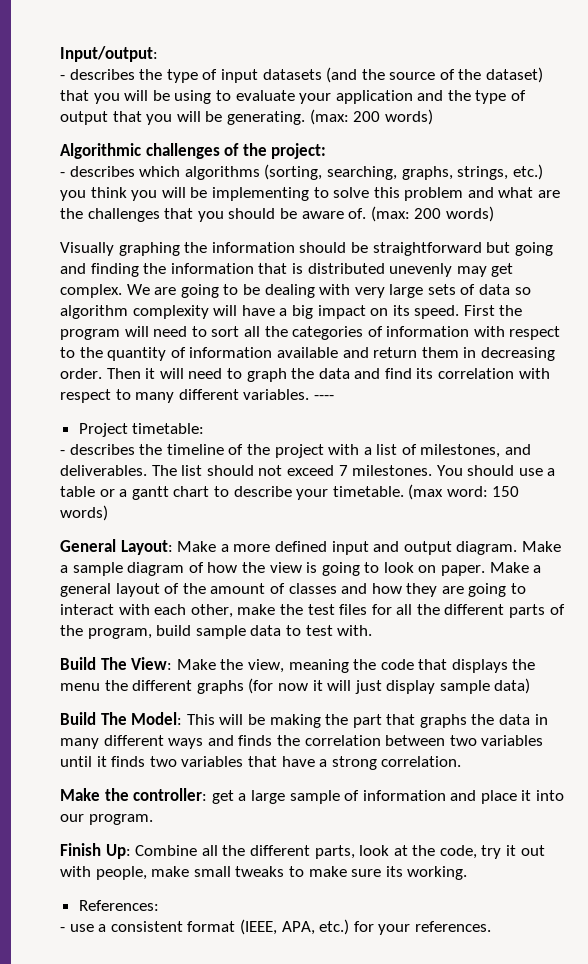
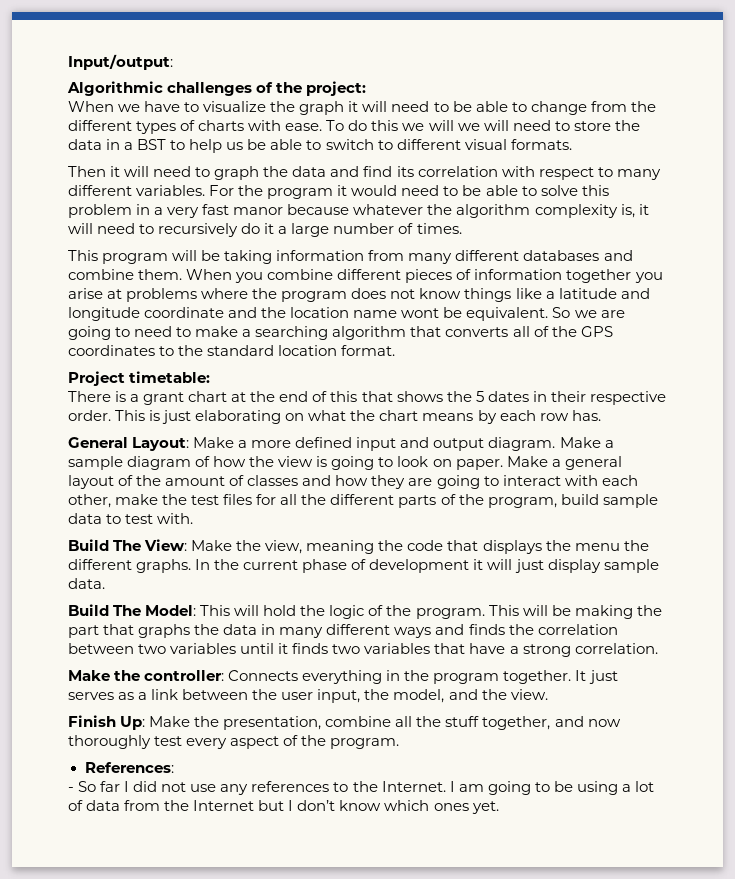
- - describes the type of input datasets (and the source of the dataset) that you will be using to evaluate your application and the type of output that you will be generating. (max: 200 words)
- - describes which algorithms (sorting, searching, graphs, strings, etc.) you think you will be implementing to solve this problem and what are the challenges that you should be aware of. (max: 200 words)
- Visually graphing the information should be straightforward but going and finding the information that is distributed unevenly may get complex. We are going to be dealing with very large sets of data so algorithm complexity will have a big impact on its speed. First the program will need to sort all the categories of information with respect to the quantity of information available and return them in decreasing order. Then it will need to graph the data and find its correlation with respect to many different variables.
+ When we have to visualize the graph it will need to be able to change from the different types of charts with ease. To do this we will we will need to store the data in a BST to help us be able to switch to different visual formats.
+ Then it will need to graph the data and find its correlation with respect to many different variables.
- ----
+ For the program it would need to be able to solve this problem in a very fast manor because whatever the algorithm complexity is, it will need to recursively do it a large number of times.
+ This program will be taking information from many different databases and combine them. When you combine different pieces of information together you arise at problems where the program does not know things like a latitude and longitude coordinate and the location name wont be equivalent. So we are going to need to make a searching algorithm that converts all of the GPS coordinates to the standard location format.
  Project timetable:
- - describes the timeline of the project with a list of milestones, and deliverables. The list should not exceed 7 milestones. You should use a table or a gantt chart to describe your timetable. (max word: 150 words)
+ There is a grant chart at the end of this that shows the 5 dates in their respective order. This is just elaborating on what the chart means by each row has.
- Build The View: Make the view, meaning the code that displays the menu the different graphs (for now it will just display sample data)
+ Build The View: Make the view, meaning the code that displays the menu the different graphs. In the current phase of development it will just display sample data.
- Build The Model: This will be making the part that graphs the data in many different ways and finds the correlation between two variables until it finds two variables that have a strong correlation.
+ Build The Model: This will hold the logic of the program. This will be making the part that graphs the data in many different ways and finds the correlation between two variables until it finds two variables that have a strong correlation.
- Make the controller: get a large sample of information and place it into our program.
- Finish Up: Combine all the different parts, look at the code, try it out with people, make small tweaks to make sure its working.
+ Make the controller: Connects everything in the program together. It just serves as a link between the user input, the model, and the view.
+ Finish Up: Make the presentation, combine all the stuff together, and now thoroughly test every aspect of the program.
  References:
- - use a consistent format (IEEE, APA, etc.) for your references.
+ - So far I did not use any references to the Internet. I am going to be using a lot of data from the Internet but I don’t know which ones yet.

